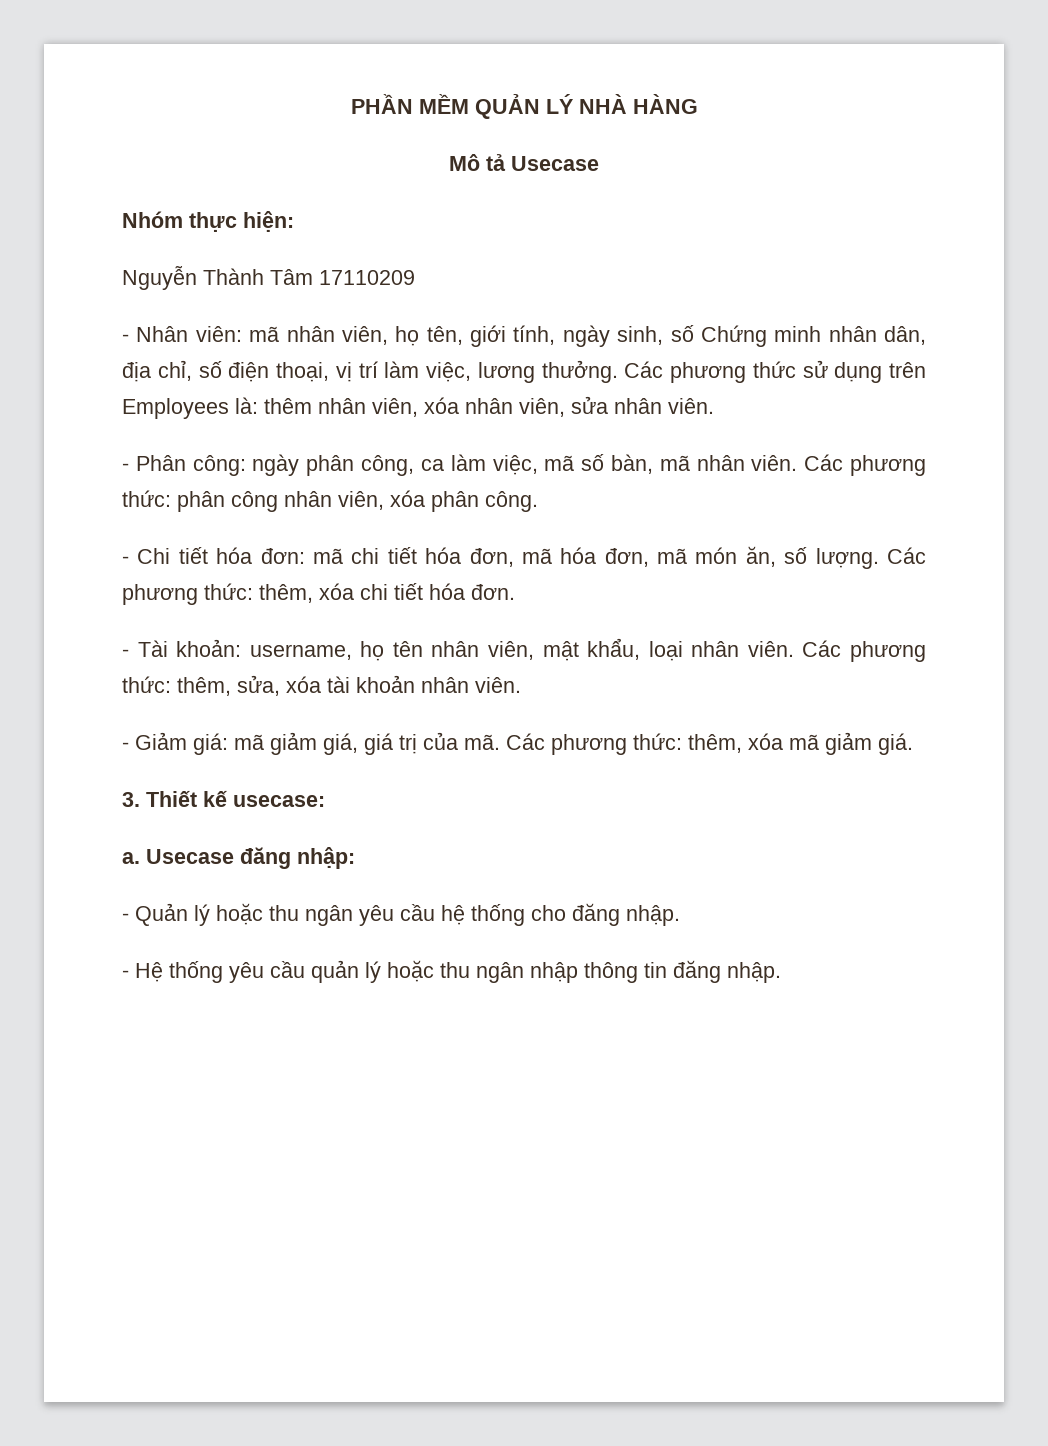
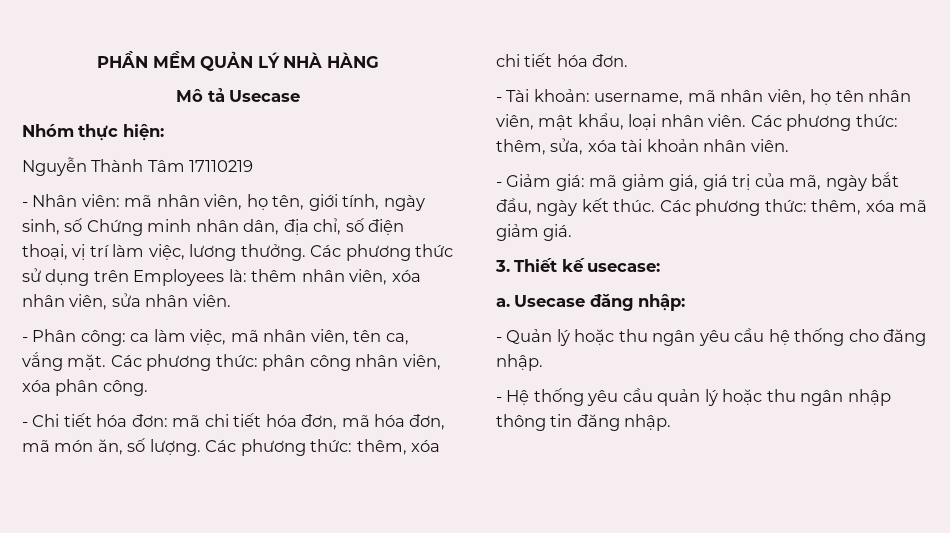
- Nguyễn Thành Tâm 17110209
+ Nguyễn Thành Tâm 17110219
- - Phân công: ngày phân công, ca làm việc, mã số bàn, mã nhân viên.
+ - Phân công: ca làm việc, mã nhân viên, tên ca, vắng mặt.
- - Tài khoản: username, họ tên nhân viên, mật khẩu, loại nhân viên.
+ - Tài khoản: username, mã nhân viên, họ tên nhân viên, mật khẩu, loại nhân viên.
- - Giảm giá: mã giảm giá, giá trị của mã.
+ - Giảm giá: mã giảm giá, giá trị của mã, ngày bắt đầu, ngày kết thúc.

